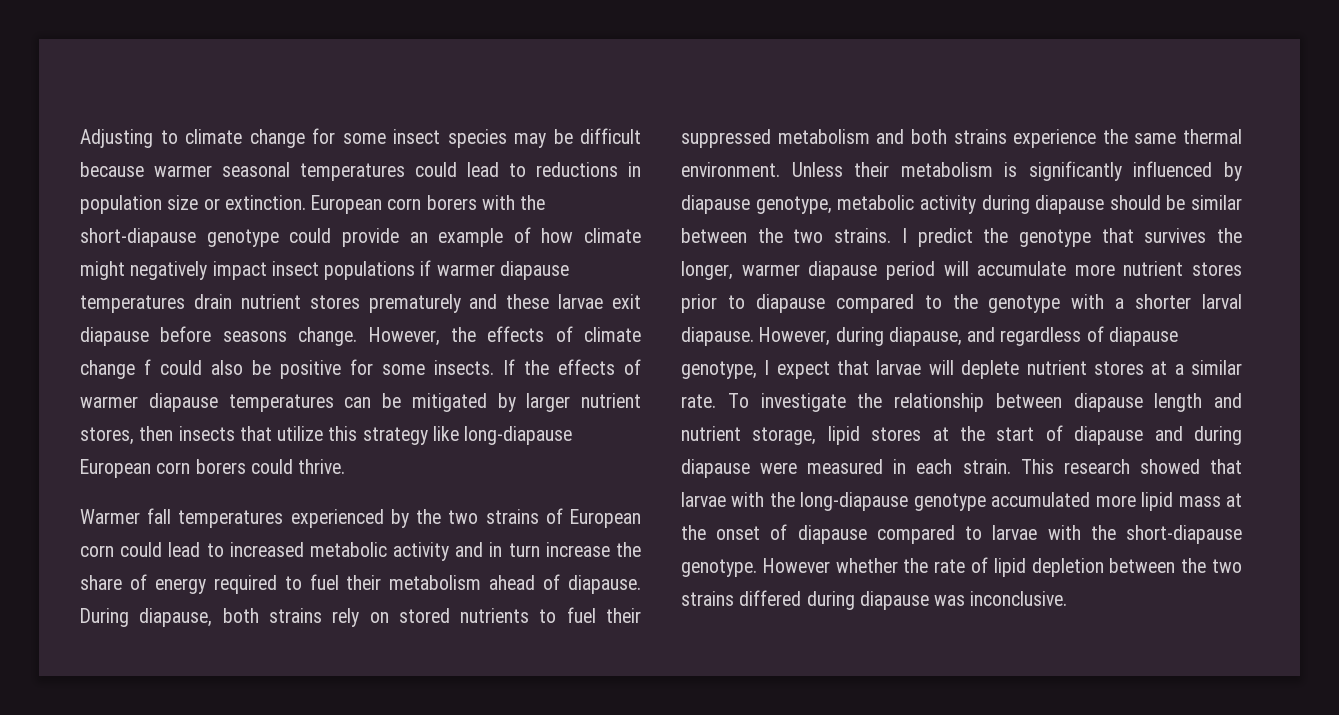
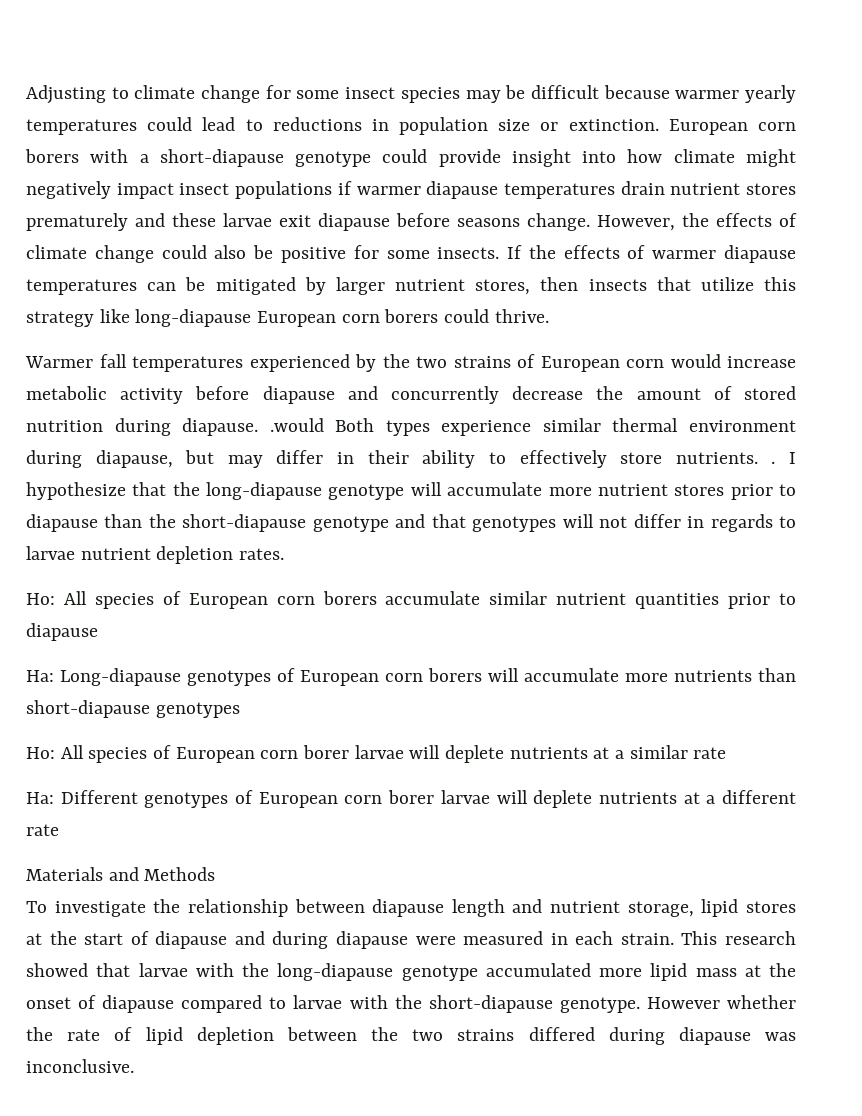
- Adjusting to climate change for some insect species may be difficult because warmer seasonal temperatures could lead to reductions in population size or extinction.
+ Adjusting to climate change for some insect species may be difficult because warmer yearly temperatures could lead to reductions in population size or extinction.
- European corn borers with the short-diapause genotype could provide an example of how climate might negatively impact insect populations if warmer diapause temperatures drain nutrient stores prematurely and these larvae exit diapause before seasons change.
+ European corn borers with a short-diapause genotype could provide insight into how climate might negatively impact insect populations if warmer diapause temperatures drain nutrient stores prematurely and these larvae exit diapause before seasons change.
- However, the effects of climate change f could also be positive for some insects.
+ However, the effects of climate change could also be positive for some insects.
- Warmer fall temperatures experienced by the two strains of European corn could lead to increased metabolic activity and in turn increase the share of energy required to fuel their metabolism ahead of diapause. During diapause, both strains rely on stored nutrients to fuel their suppressed metabolism and both strains experience the same thermal environment. Unless their metabolism is significantly influenced by diapause genotype, metabolic activity during diapause should be similar between the two strains. I predict the genotype that survives the longer, warmer diapause period will accumulate more nutrient stores prior to diapause compared to the genotype with a shorter larval diapause. However, during diapause, and regardless of diapause genotype, I expect that larvae will deplete nutrient stores at a similar rate. To investigate the relationship between diapause length and nutrient storage, lipid stores at the start of diapause and during diapause were measured in each strain.
+ Warmer fall temperatures experienced by the two strains of European corn would increase metabolic activity before diapause and concurrently decrease the amount of stored nutrition during diapause. .would Both types experience similar thermal environment during diapause, but may differ in their ability to effectively store nutrients. . I hypothesize that the long-diapause genotype will accumulate more nutrient stores prior to diapause than the short-diapause genotype and that genotypes will not differ in regards to larvae nutrient depletion rates.
+ Ho: All species of European corn borers accumulate similar nutrient quantities prior to diapause
+ Ha: Long-diapause genotypes of European corn borers will accumulate more nutrients than short-diapause genotypes
+ Ho: All species of European corn borer larvae will deplete nutrients at a similar rate
+ Ha: Different genotypes of European corn borer larvae will deplete nutrients at a different rate
+ Materials and Methods
+ To investigate the relationship between diapause length and nutrient storage, lipid stores at the start of diapause and during diapause were measured in each strain.

